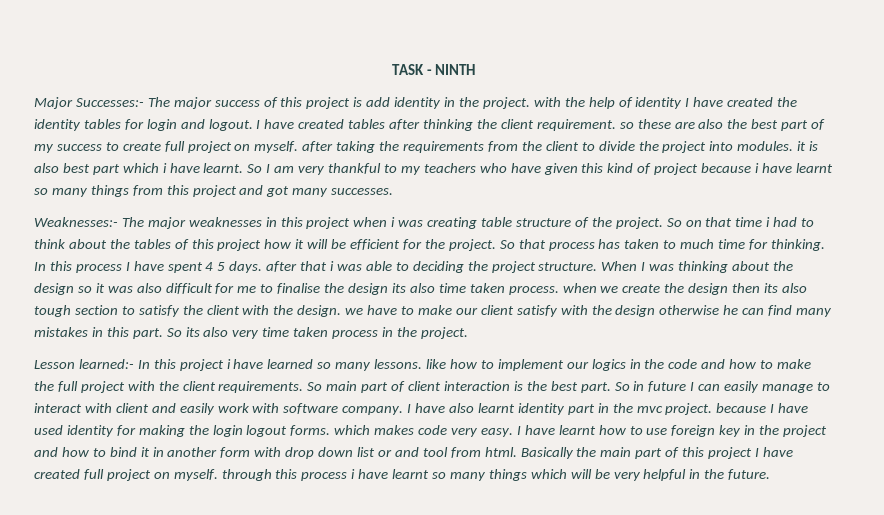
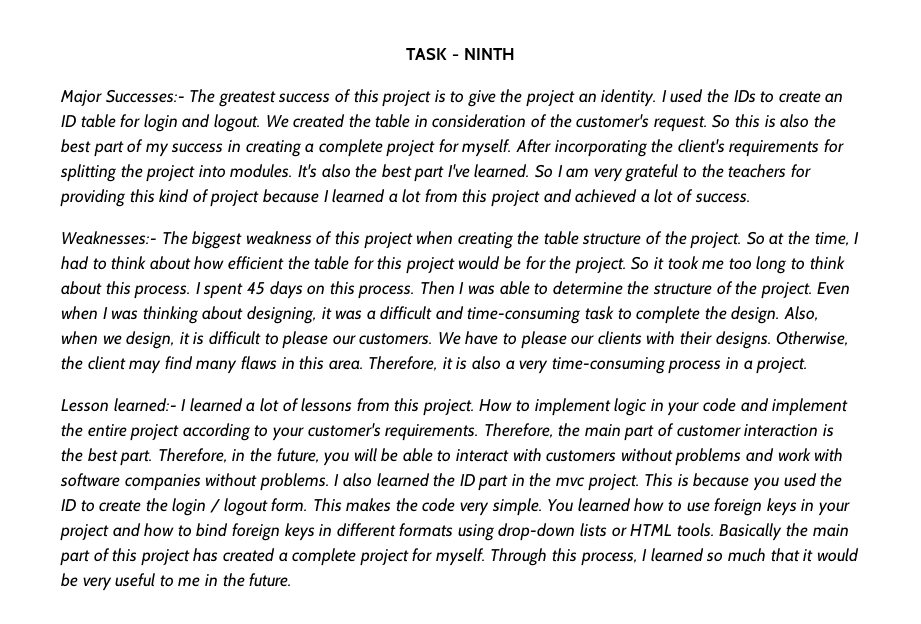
- Major Successes:- The major success of this project is add identity in the project. with the help of identity I have created the identity tables for login and logout. I have created tables after thinking the client requirement. so these are also the best part of my success to create full project on myself. after taking the requirements from the client to divide the project into modules. it is also best part which i have learnt. So I am very thankful to my teachers who have given this kind of project because i have learnt so many things from this project and got many successes.
- Weaknesses:- The major weaknesses in this project when i was creating table structure of the project.
+ Major Successes:- The greatest success of this project is to give the project an identity. I used the IDs to create an ID table for login and logout. We created the table in consideration of the customer's request. So this is also the best part of my success in creating a complete project for myself. After incorporating the client's requirements for splitting the project into modules. It's also the best part I've learned. So I am very grateful to the teachers for providing this kind of project because I learned a lot from this project and achieved a lot of success.
+ Weaknesses:- The biggest weakness of this project when creating the table structure of the project.
- So on that time i had to think about the tables of this project how it will be efficient for the project. So that process has taken to much time for thinking. In this process I have spent 4 5 days. after that i was able to deciding the project structure. When I was thinking about the design so it was also difficult for me to finalise the design its also time taken process. when we create the design then its also tough section to satisfy the client with the design. we have to make our client satisfy with the design otherwise he can find many mistakes in this part. So its also very time taken process in the project.
+ So at the time, I had to think about how efficient the table for this project would be for the project. So it took me too long to think about this process. I spent 45 days on this process. Then I was able to determine the structure of the project. Even when I was thinking about designing, it was a difficult and time-consuming task to complete the design. Also, when we design, it is difficult to please our customers. We have to please our clients with their designs. Otherwise, the client may find many flaws in this area. Therefore, it is also a very time-consuming process in a project.
- Lesson learned:- In this project i have learned so many lessons. like how to implement our logics in the code and how to make the full project with the client requirements. So main part of client interaction is the best part.
+ Lesson learned:- I learned a lot of lessons from this project. How to implement logic in your code and implement the entire project according to your customer's requirements. Therefore, the main part of customer interaction is the best part.
- So in future I can easily manage to interact with client and easily work with software company. I have also learnt identity part in the mvc project. because I have used identity for making the login logout forms. which makes code very easy. I have learnt how to use foreign key in the project and how to bind it in another form with drop down list or and tool from html.
+ Therefore, in the future, you will be able to interact with customers without problems and work with software companies without problems. I also learned the ID part in the mvc project. This is because you used the ID to create the login / logout form. This makes the code very simple. You learned how to use foreign keys in your project and how to bind foreign keys in different formats using drop-down lists or HTML tools.
- Basically the main part of this project I have created full project on myself. through this process i have learnt so many things which will be very helpful in the future.
+ Basically the main part of this project has created a complete project for myself. Through this process, I learned so much that it would be very useful to me in the future.

